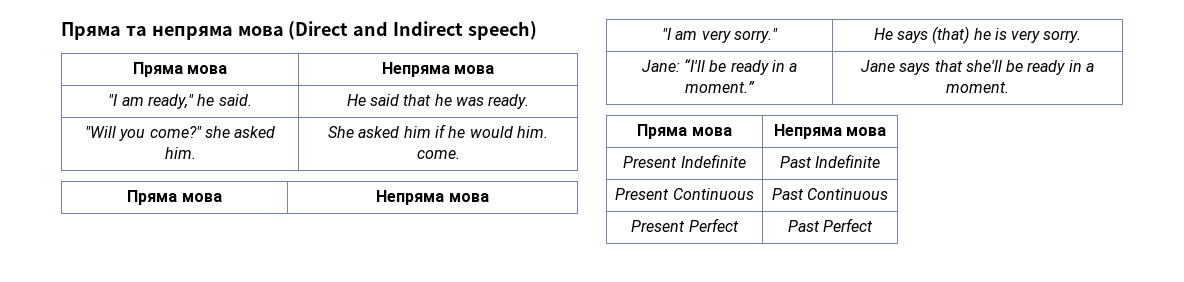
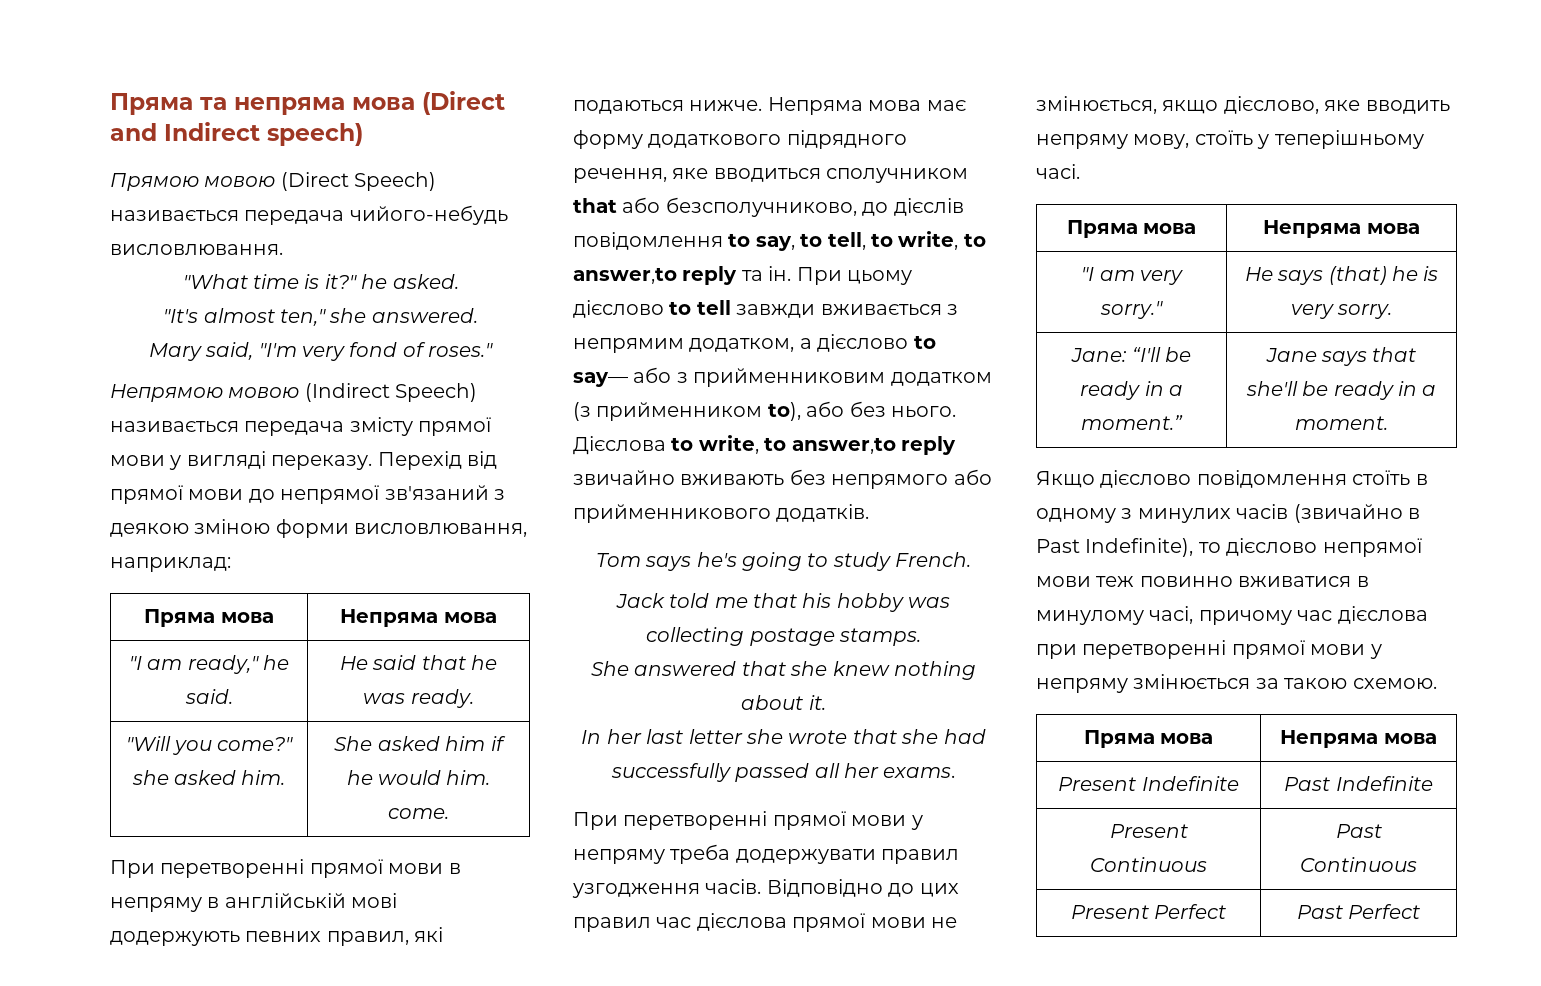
+ Прямою мовою (Direct Speech) називається передача чийого-небудь висловлювання.
+ "What time is it?" he asked.
+ "It's almost ten," she answered.
+ Mary said, "I'm very fond of roses."
+ Непрямою мовою (Indirect Speech) називається передача змісту прямої мови у вигляді переказу. Перехід від прямої мови до непрямої зв'язаний з деякою зміною форми висловлювання, наприклад:
+ При перетворенні прямої мови в непряму в англійській мові додержують певних правил, які подаються нижче. Непряма мова має форму додаткового підрядного речення, яке вводиться сполучником that або безсполучниково, до дієслів повідомлення to say, to tell, to write, to answer,to reply та ін. При цьому дієслово to tell завжди вживається з непрямим додатком, а дієслово to say— або з прийменниковим додатком (з прийменником to), або без нього. Дієслова to write, to answer,to reply звичайно вживають без непрямого або прийменникового додатків.
+ Tom says he's going to study French.
+ Jack told me that his hobby was collecting postage stamps.
+ She answered that she knew nothing about it.
+ In her last letter she wrote that she had successfully passed all her exams.
+ При перетворенні прямої мови у непряму треба додержувати правил узгодження часів. Відповідно до цих правил час дієслова прямої мови не змінюється, якщо дієслово, яке вводить непряму мову, стоїть у теперішньому часі.
+ Якщо дієслово повідомлення стоїть в одному з минулих часів (звичайно в Past Indefinite), то дієслово непрямої мови теж повинно вживатися в минулому часі, причому час дієслова при перетворенні прямої мови у непряму змінюється за такою схемою.

